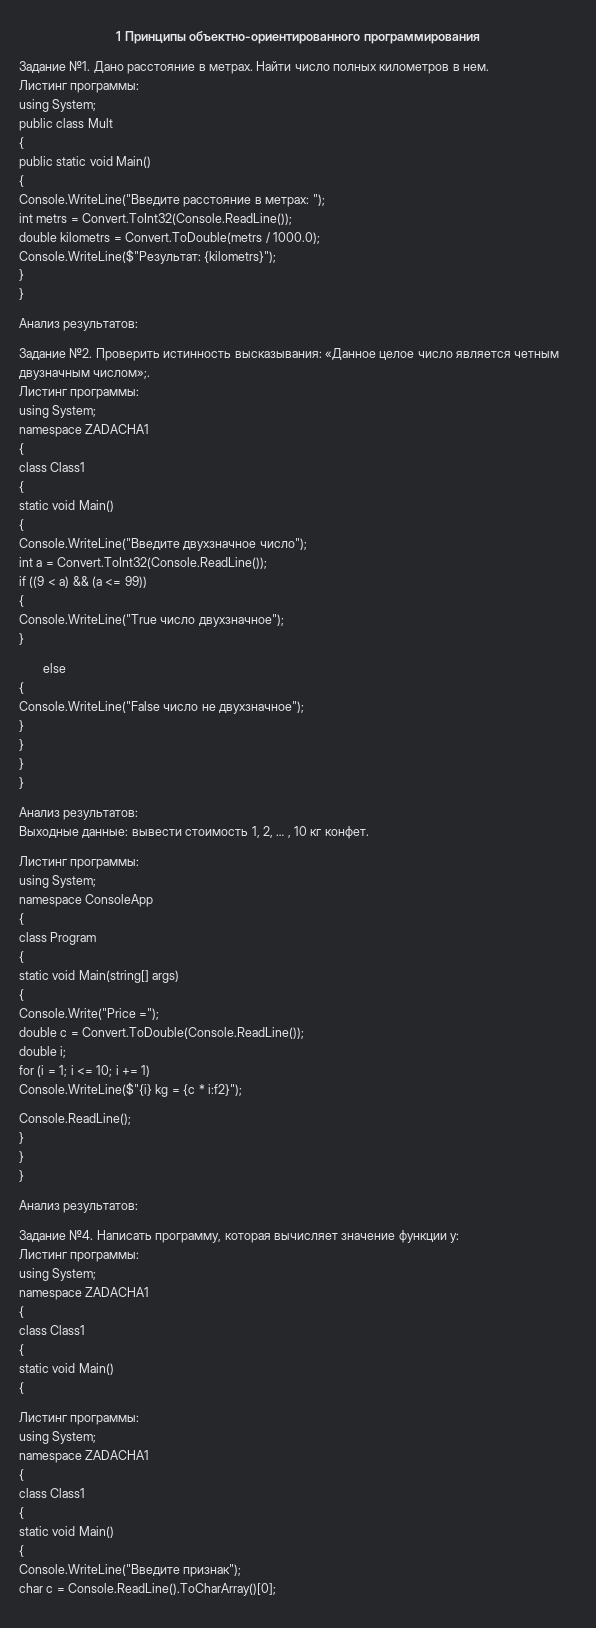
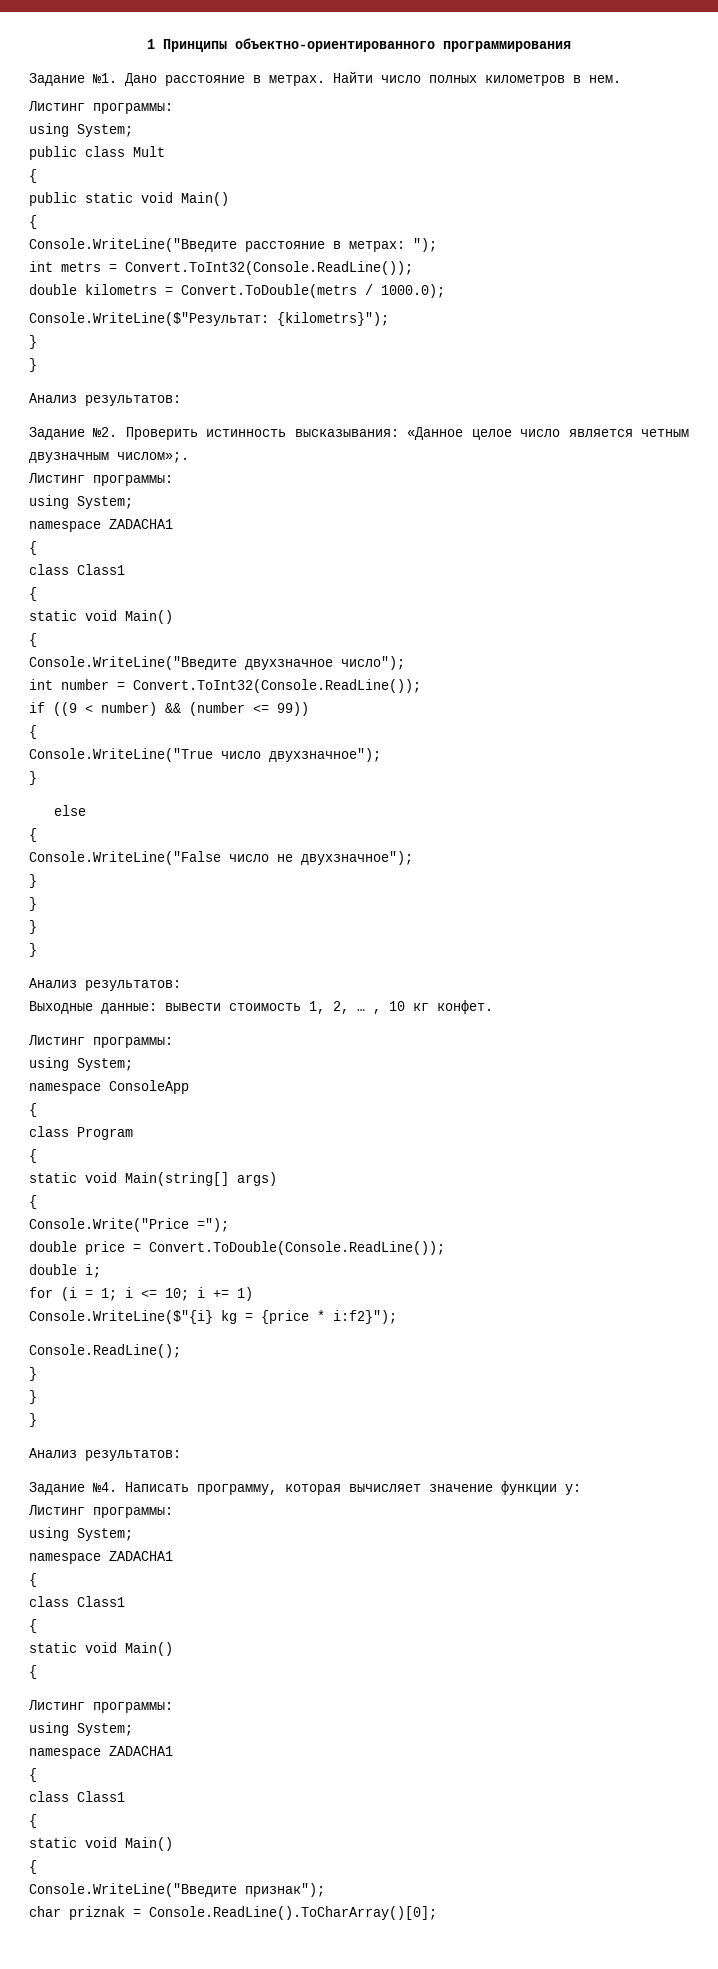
- int a = Convert.ToInt32(Console.ReadLine());
+ int number = Convert.ToInt32(Console.ReadLine());
- if ((9 < a) && (a <= 99))
+ if ((9 < number) && (number <= 99))
- double c = Convert.ToDouble(Console.ReadLine());
+ double price = Convert.ToDouble(Console.ReadLine());
- Console.WriteLine($"{i} kg = {c * i:f2}");
+ Console.WriteLine($"{i} kg = {price * i:f2}");
- char c = Console.ReadLine().ToCharArray()[0];
+ char priznak = Console.ReadLine().ToCharArray()[0];

